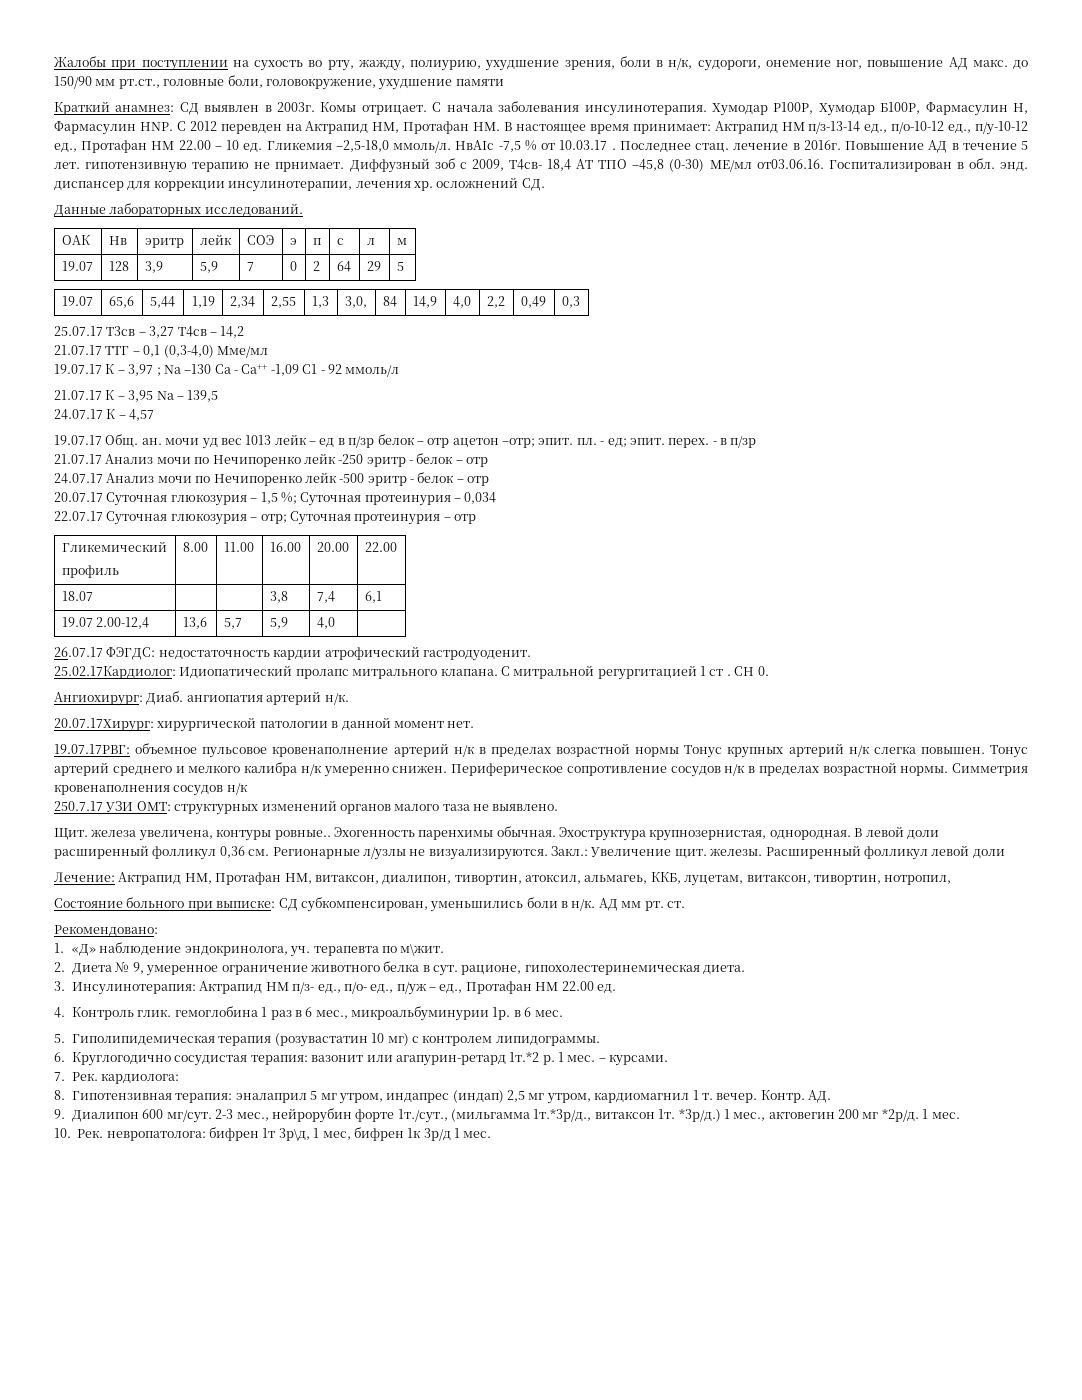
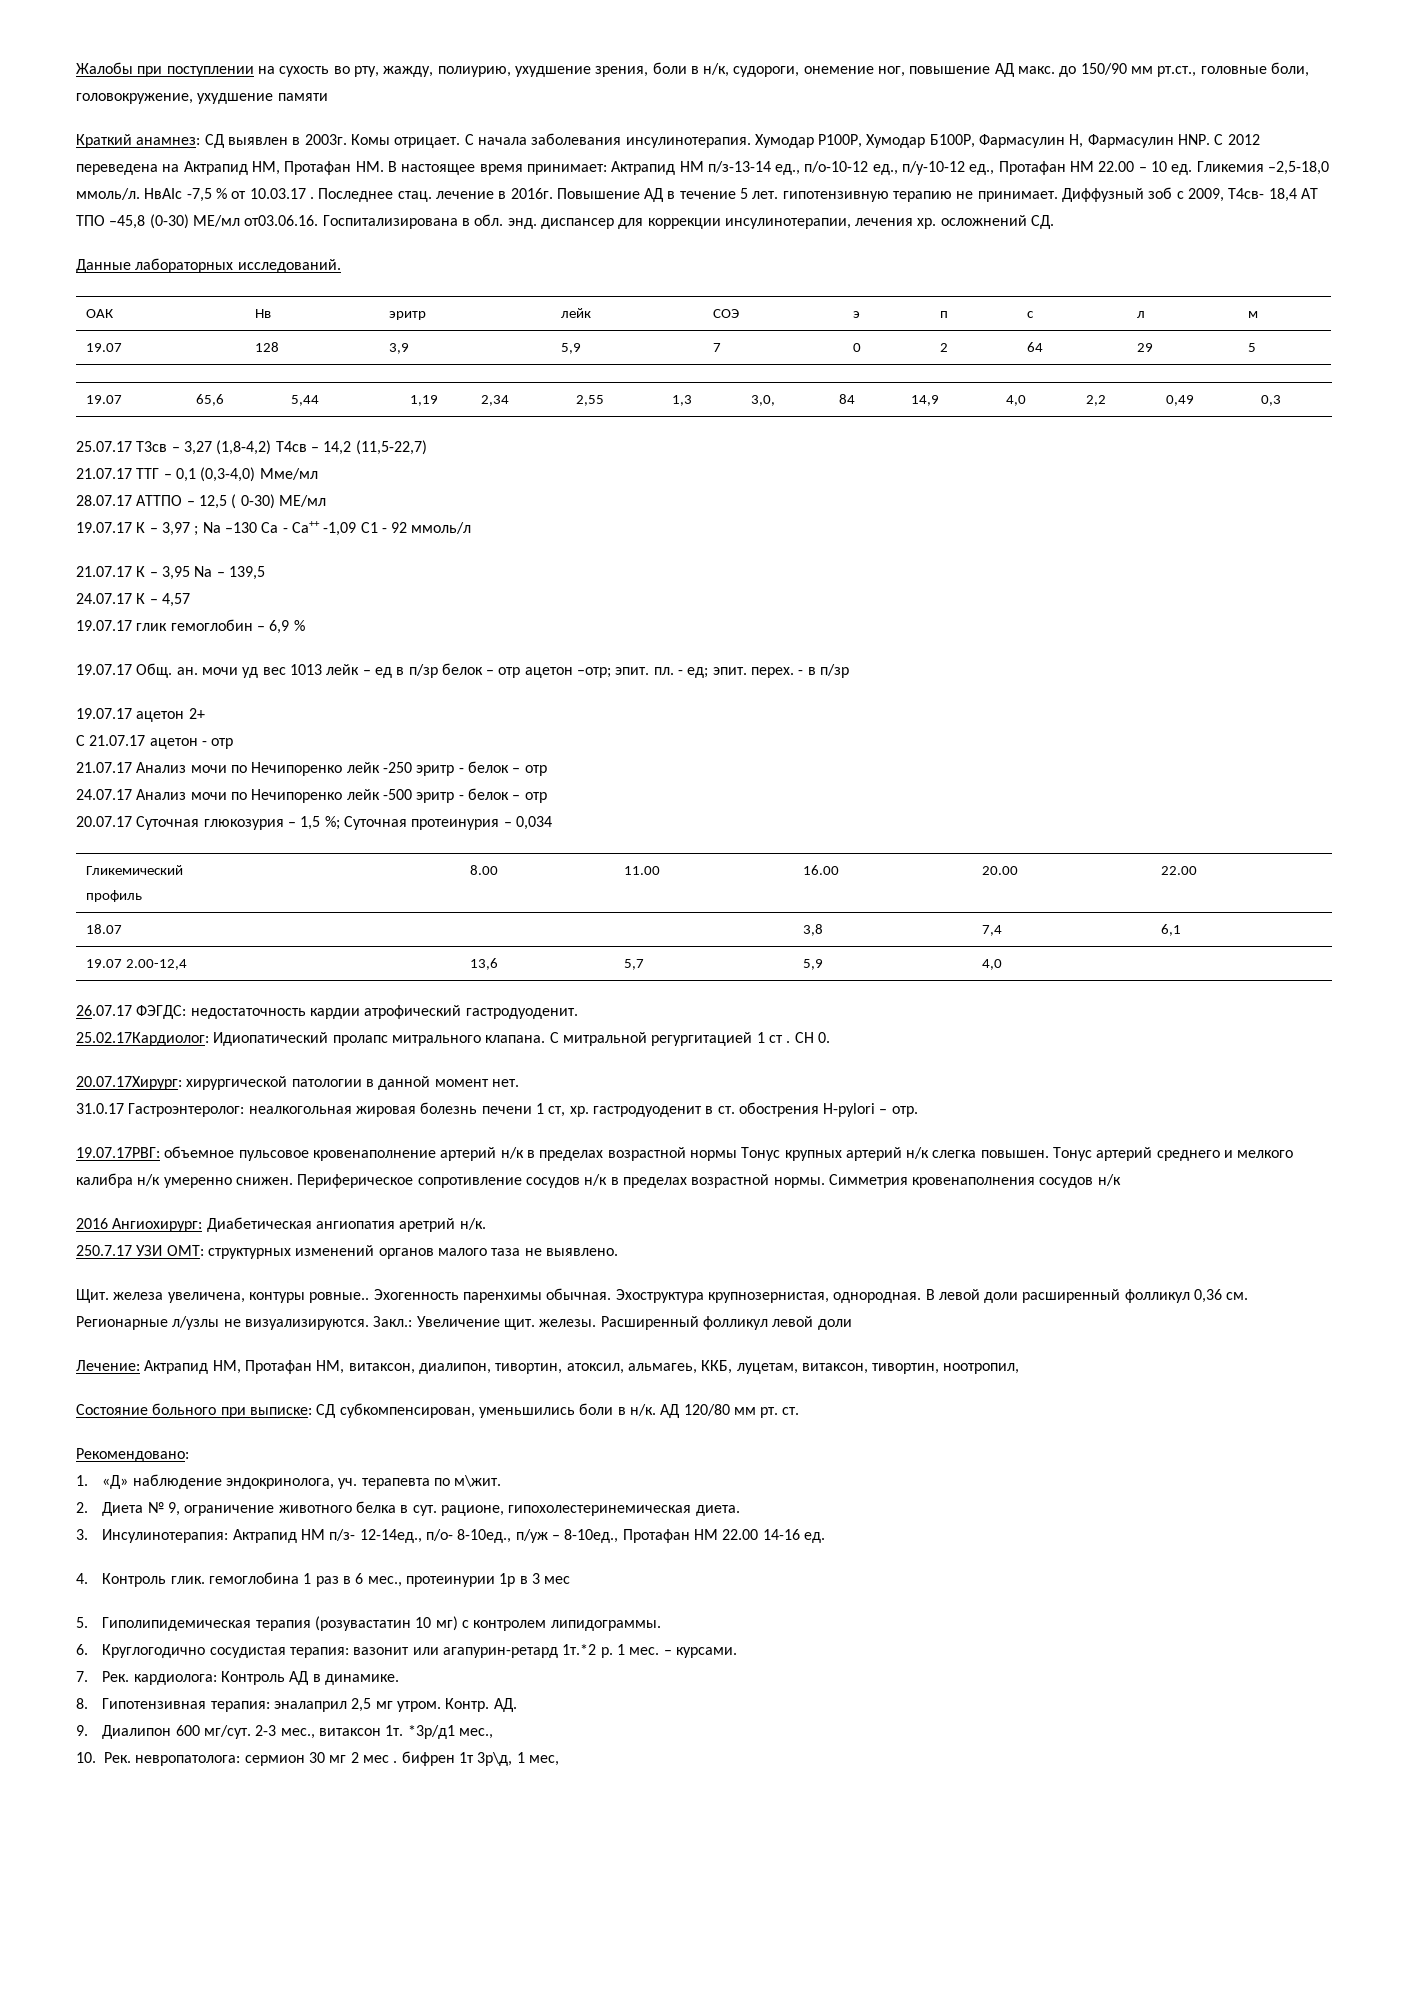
- Хумодар Р100Р, Хумодар Б100Р, Фармасулин Н, Фармасулин НNP. С 2012 перевден на Актрапид НМ, Протафан НМ. В настоящее время принимает: Актрапид НМ п/з-13-14 ед., п/о-10-12 ед., п/у-10-12 ед., Протафан НМ 22.00 – 10 ед.
+ Хумодар Р100Р, Хумодар Б100Р, Фармасулин Н, Фармасулин НNP. С 2012 переведена на Актрапид НМ, Протафан НМ. В настоящее время принимает: Актрапид НМ п/з-13-14 ед., п/о-10-12 ед., п/у-10-12 ед., Протафан НМ 22.00 – 10 ед.
- Повышение АД в течение 5 лет. гипотензивную терапию не прнимает.
+ Повышение АД в течение 5 лет. гипотензивную терапию не принимает.
- Диффузный зоб с 2009, Т4св- 18,4 АТ ТПО –45,8 (0-30) МЕ/мл от03.06.16. Госпитализирован в обл. энд. диспансер для коррекции инсулинотерапии, лечения хр. осложнений СД.
+ Диффузный зоб с 2009, Т4св- 18,4 АТ ТПО –45,8 (0-30) МЕ/мл от03.06.16. Госпитализирована в обл. энд. диспансер для коррекции инсулинотерапии, лечения хр. осложнений СД.
- 25.07.17 Т3св – 3,27 Т4св – 14,2
+ 25.07.17 Т3св – 3,27 (1,8-4,2) Т4св – 14,2 (11,5-22,7)
+ 28.07.17 АТТПО – 12,5 ( 0-30) МЕ/мл
+ 19.07.17 глик гемоглобин – 6,9 %
+ 19.07.17 ацетон 2+
+ С 21.07.17 ацетон - отр
- 22.07.17 Суточная глюкозурия – отр; Суточная протеинурия – отр
- Ангиохирург: Диаб. ангиопатия артерий н/к.
+ 31.0.17 Гастроэнтеролог: неалкогольная жировая болезнь печени 1 ст, хр. гастродуоденит в ст. обострения H-pylori – отр.
+ 2016 Ангиохирург: Диабетическая ангиопатия аретрий н/к.
- Лечение: Актрапид НМ, Протафан НМ, витаксон, диалипон, тивортин, атоксил, альмагеь, ККБ, луцетам, витаксон, тивортин, нотропил,
+ Лечение: Актрапид НМ, Протафан НМ, витаксон, диалипон, тивортин, атоксил, альмагеь, ККБ, луцетам, витаксон, тивортин, ноотропил,
- АД мм рт. ст.
+ АД 120/80 мм рт. ст.
- 2. Диета № 9, умеренное ограничение животного белка в сут. рационе, гипохолестеринемическая диета.
+ 2. Диета № 9, ограничение животного белка в сут. рационе, гипохолестеринемическая диета.
- 3. Инсулинотерапия: Актрапид НМ п/з- ед., п/о- ед., п/уж – ед., Протафан НМ 22.00 ед.
+ 3. Инсулинотерапия: Актрапид НМ п/з- 12-14ед., п/о- 8-10ед., п/уж – 8-10ед., Протафан НМ 22.00 14-16 ед.
- 4. Контроль глик. гемоглобина 1 раз в 6 мес., микроальбуминурии 1р. в 6 мес.
+ 4. Контроль глик. гемоглобина 1 раз в 6 мес., протеинурии 1р в 3 мес
- 7. Рек. кардиолога:
+ 7. Рек. кардиолога: Контроль АД в динамике.
- 8. Гипотензивная терапия: эналаприл 5 мг утром, индапрес (индап) 2,5 мг утром, кардиомагнил 1 т. вечер.
+ 8. Гипотензивная терапия: эналаприл 2,5 мг утром.
- 2-3 мес., нейрорубин форте 1т./сут., (мильгамма 1т.*3р/д., витаксон 1т. *3р/д.) 1 мес., актовегин 200 мг *2р/д. 1 мес.
- 10. Рек. невропатолога: бифрен 1т 3р\д, 1 мес, бифрен 1к 3р/д 1 мес.
+ 2-3 мес., витаксон 1т. *3р/д1 мес.,
+ 10. Рек. невропатолога: сермион 30 мг 2 мес . бифрен 1т 3р\д, 1 мес,

